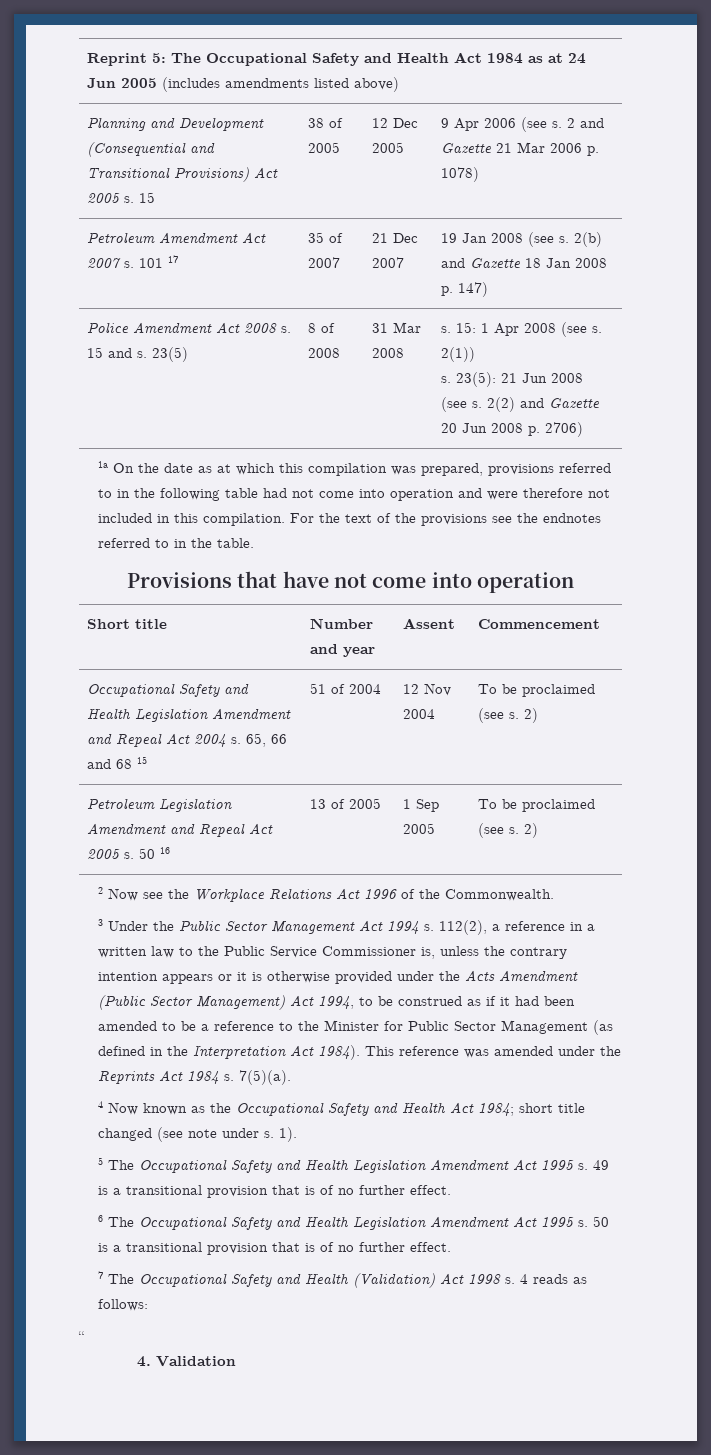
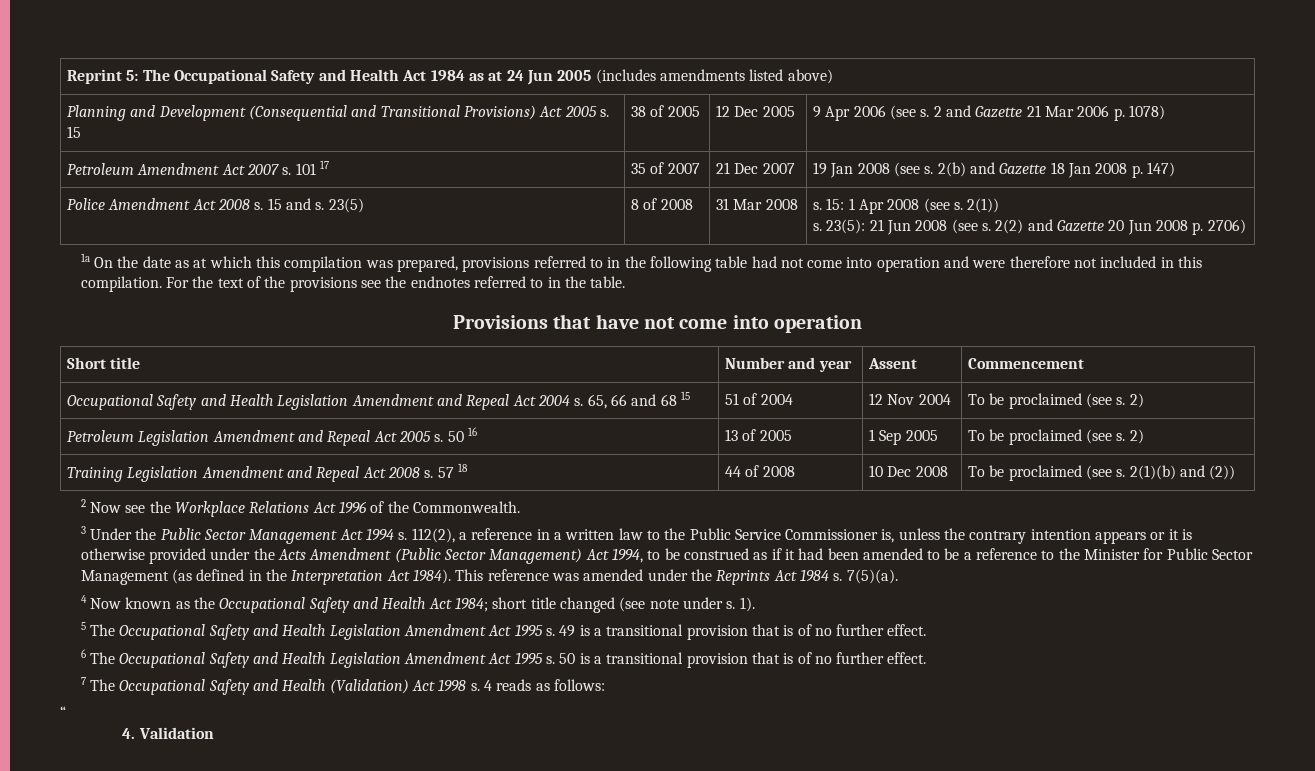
+ Training Legislation Amendment and Repeal Act 2008 s. 57 18 | 44 of 2008 | 10 Dec 2008 | To be proclaimed (see s. 2(1)(b) and (2))

